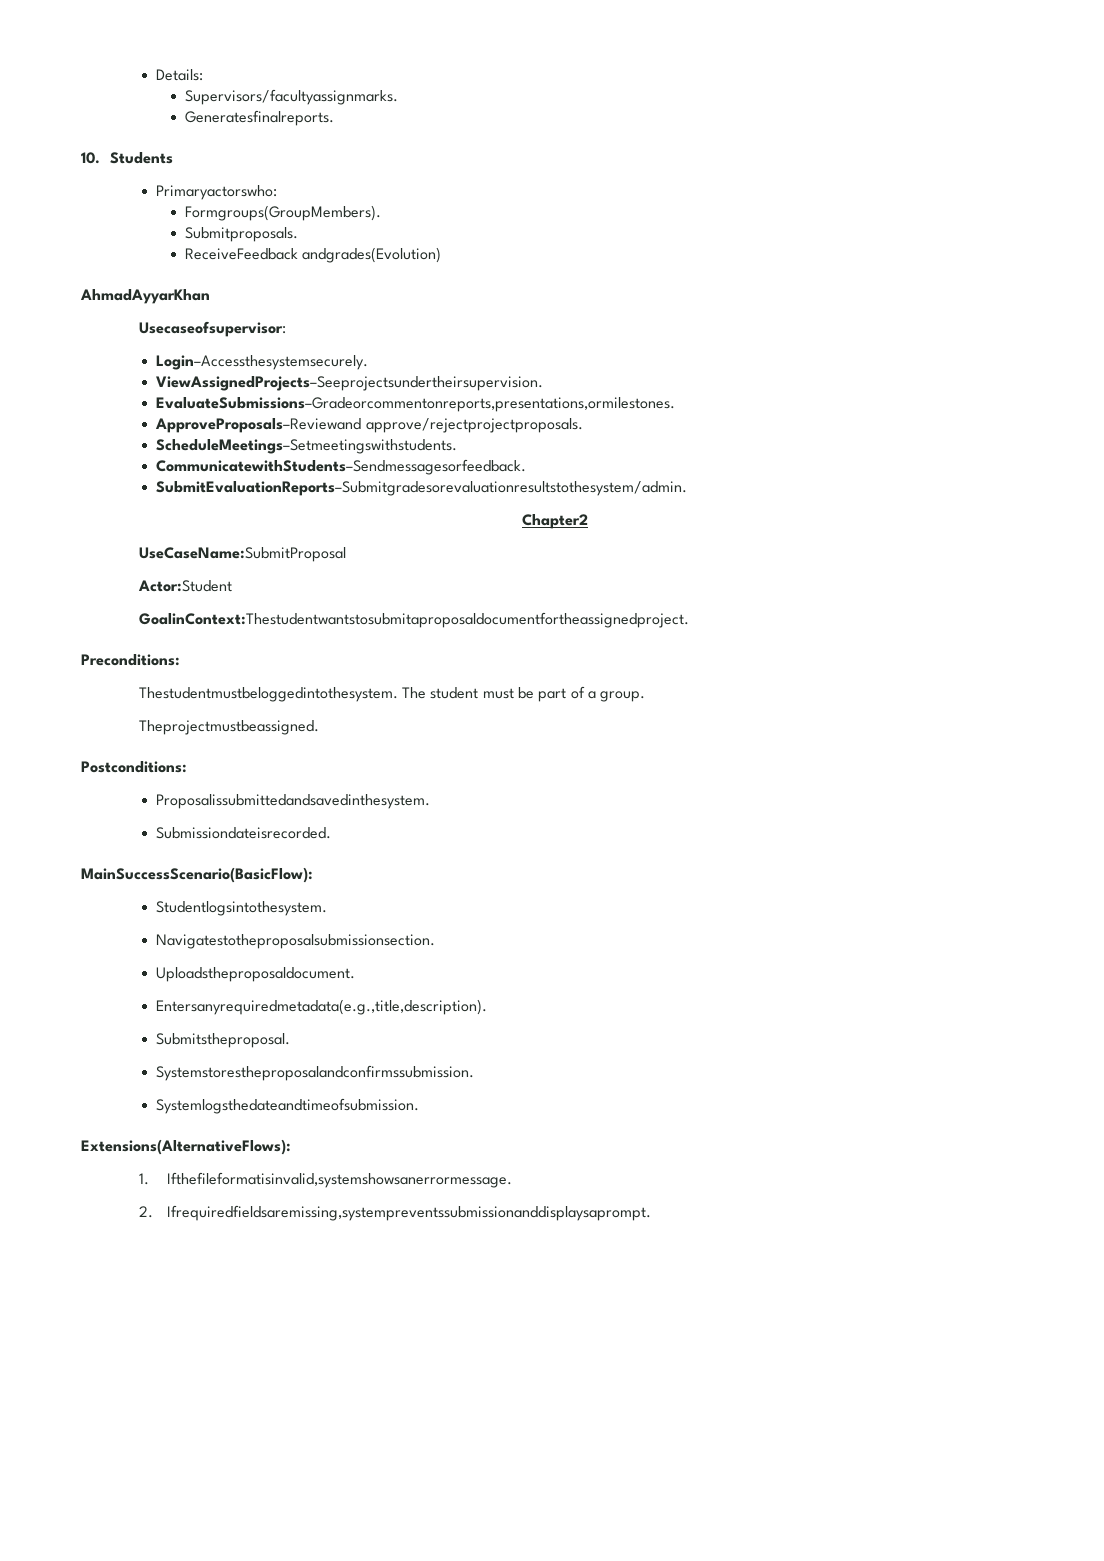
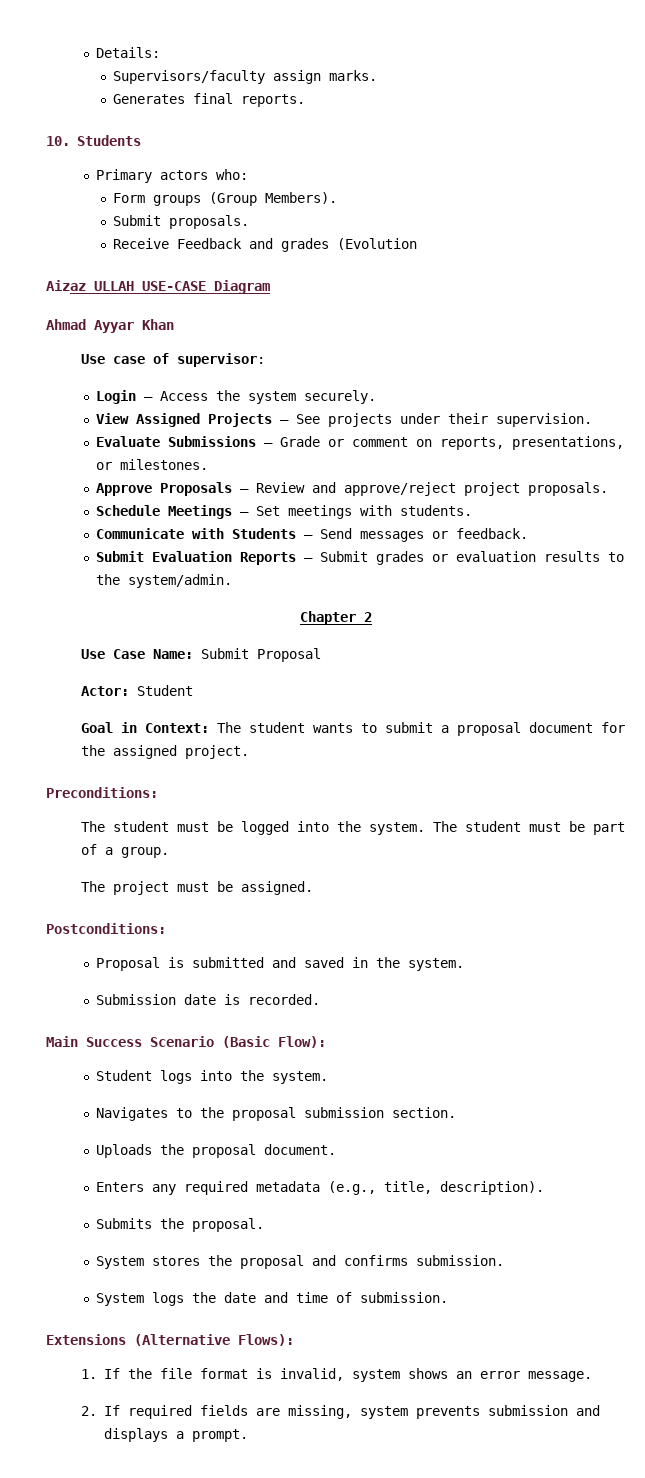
- Supervisors/facultyassignmarks.
- Generatesfinalreports.
+ Supervisors/faculty assign marks.
+ Generates final reports.
  10. Students
- Primaryactorswho:
- Formgroups(GroupMembers).
- Submitproposals.
- ReceiveFeedback andgrades(Evolution)
- AhmadAyyarKhan
- Usecaseofsupervisor:
- Login–Accessthesystemsecurely.
- ViewAssignedProjects–Seeprojectsundertheirsupervision.
- EvaluateSubmissions–Gradeorcommentonreports,presentations,ormilestones.
- ApproveProposals–Reviewand approve/rejectprojectproposals.
- ScheduleMeetings–Setmeetingswithstudents.
- CommunicatewithStudents–Sendmessagesorfeedback.
- SubmitEvaluationReports–Submitgradesorevaluationresultstothesystem/admin.
- Chapter2
- UseCaseName:SubmitProposal
- Actor:Student
- GoalinContext:Thestudentwantstosubmitaproposaldocumentfortheassignedproject.
+ Primary actors who:
+ Form groups (Group Members).
+ Submit proposals.
+ Receive Feedback and grades (Evolution
+ Aizaz ULLAH USE-CASE Diagram
+ Ahmad Ayyar Khan
+ Use case of supervisor:
+ Login – Access the system securely.
+ View Assigned Projects – See projects under their supervision.
+ Evaluate Submissions – Grade or comment on reports, presentations, or milestones.
+ Approve Proposals – Review and approve/reject project proposals.
+ Schedule Meetings – Set meetings with students.
+ Communicate with Students – Send messages or feedback.
+ Submit Evaluation Reports – Submit grades or evaluation results to the system/admin.
+ Chapter 2
+ Use Case Name: Submit Proposal
+ Actor: Student
+ Goal in Context: The student wants to submit a proposal document for the assigned project.
  Preconditions:
- Thestudentmustbeloggedintothesystem.
+ The student must be logged into the system.
- Theprojectmustbeassigned.
+ The project must be assigned.
  Postconditions:
- Proposalissubmittedandsavedinthesystem.
- Submissiondateisrecorded.
- MainSuccessScenario(BasicFlow):
- Studentlogsintothesystem.
- Navigatestotheproposalsubmissionsection.
- Uploadstheproposaldocument.
- Entersanyrequiredmetadata(e.g.,title,description).
- Submitstheproposal.
- Systemstorestheproposalandconfirmssubmission.
- Systemlogsthedateandtimeofsubmission.
- Extensions(AlternativeFlows):
- 1. Ifthefileformatisinvalid,systemshowsanerrormessage.
- 2. Ifrequiredfieldsaremissing,systempreventssubmissionanddisplaysaprompt.
+ Proposal is submitted and saved in the system.
+ Submission date is recorded.
+ Main Success Scenario (Basic Flow):
+ Student logs into the system.
+ Navigates to the proposal submission section.
+ Uploads the proposal document.
+ Enters any required metadata (e.g., title, description).
+ Submits the proposal.
+ System stores the proposal and confirms submission.
+ System logs the date and time of submission.
+ Extensions (Alternative Flows):
+ 1. If the file format is invalid, system shows an error message.
+ 2. If required fields are missing, system prevents submission and displays a prompt.

